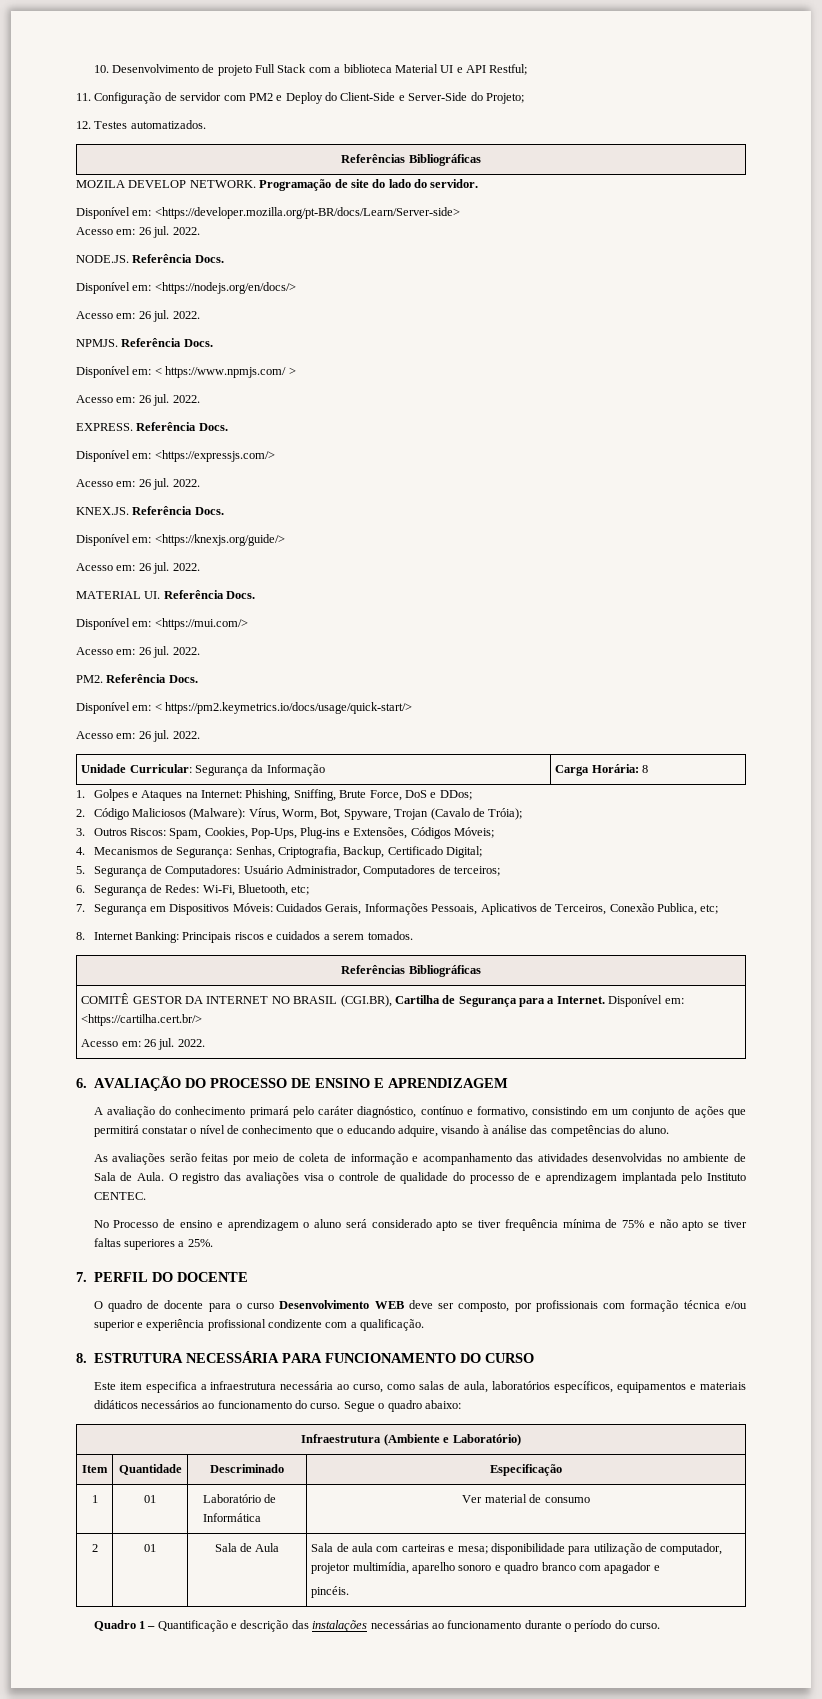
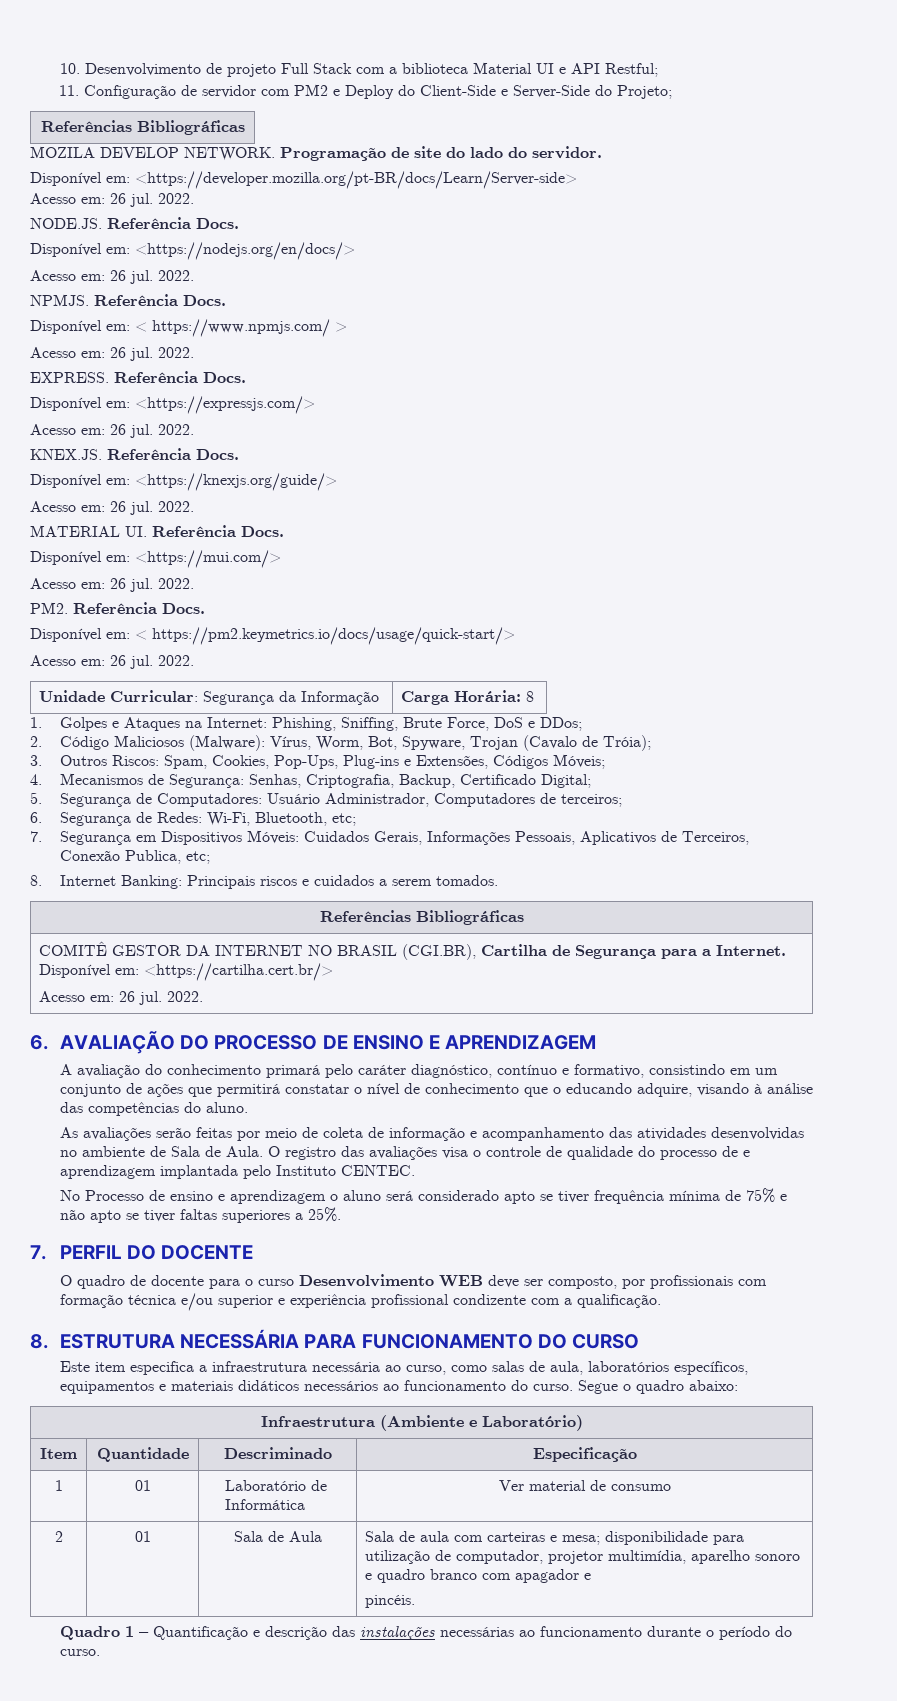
- 12. Testes automatizados.

